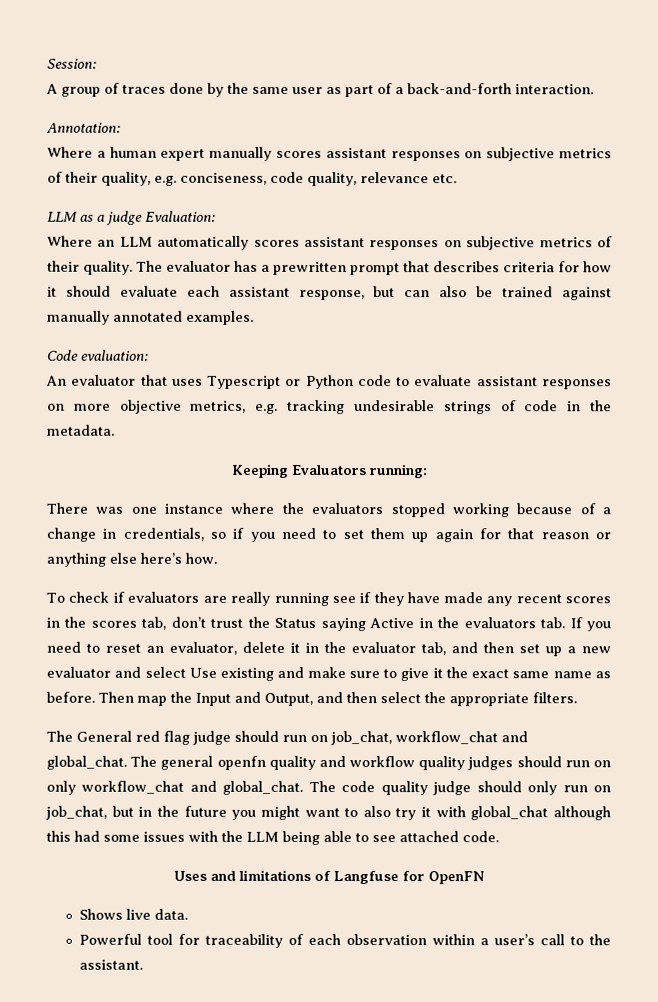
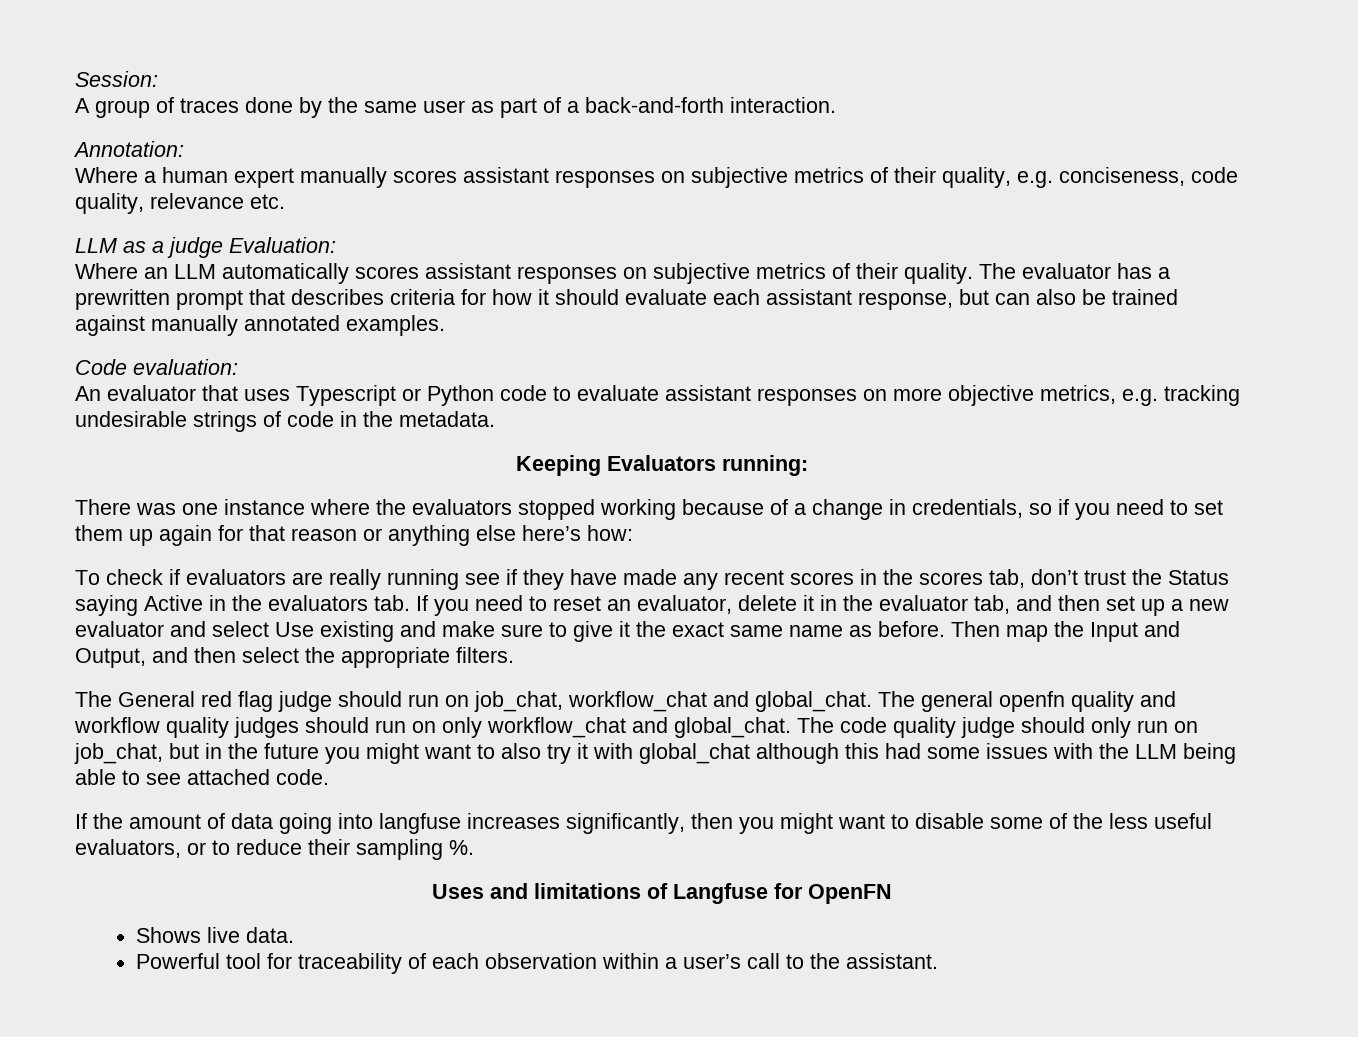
- There was one instance where the evaluators stopped working because of a change in credentials, so if you need to set them up again for that reason or anything else here’s how.
+ There was one instance where the evaluators stopped working because of a change in credentials, so if you need to set them up again for that reason or anything else here’s how:
+ If the amount of data going into langfuse increases significantly, then you might want to disable some of the less useful evaluators, or to reduce their sampling %.

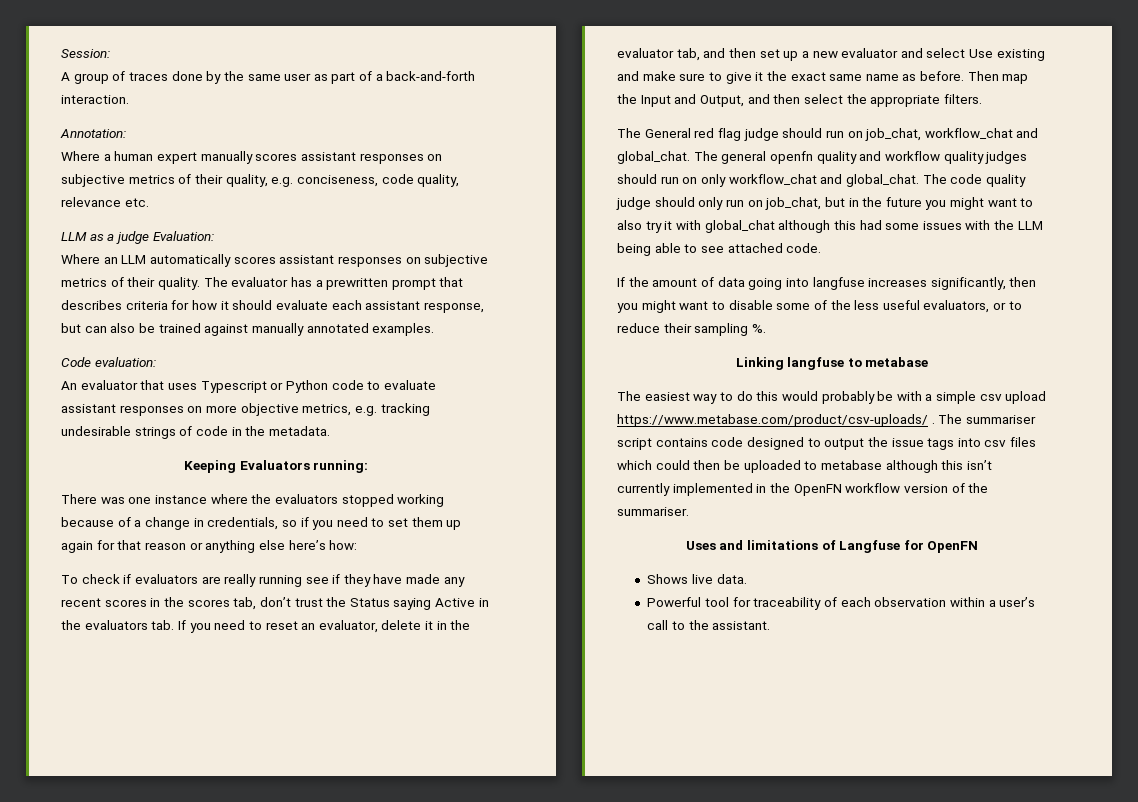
+ Linking langfuse to metabase
+ The easiest way to do this would probably be with a simple csv upload https://www.metabase.com/product/csv-uploads/ . The summariser script contains code designed to output the issue tags into csv files which could then be uploaded to metabase although this isn’t currently implemented in the OpenFN workflow version of the summariser.

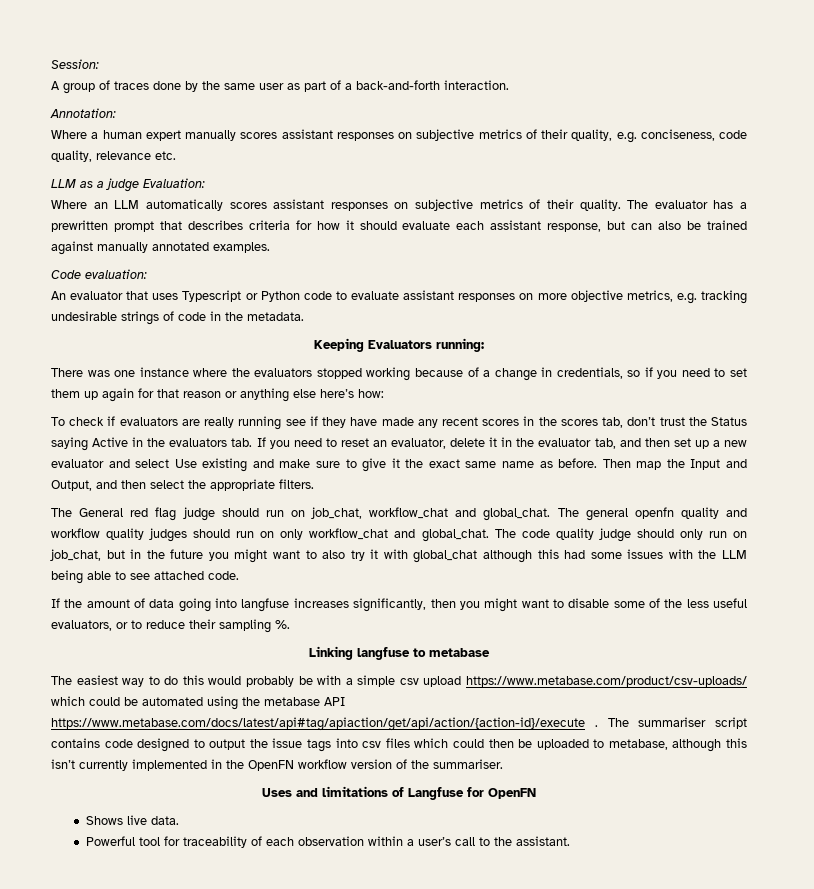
- The easiest way to do this would probably be with a simple csv upload https://www.metabase.com/product/csv-uploads/ .
+ The easiest way to do this would probably be with a simple csv upload https://www.metabase.com/product/csv-uploads/ which could be automated using the metabase API https://www.metabase.com/docs/latest/api#tag/apiaction/get/api/action/{action-id}/execute .
- The summariser script contains code designed to output the issue tags into csv files which could then be uploaded to metabase although this isn’t currently implemented in the OpenFN workflow version of the summariser.
+ The summariser script contains code designed to output the issue tags into csv files which could then be uploaded to metabase, although this isn’t currently implemented in the OpenFN workflow version of the summariser.

